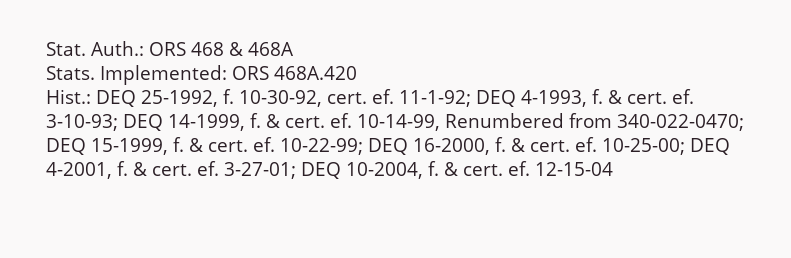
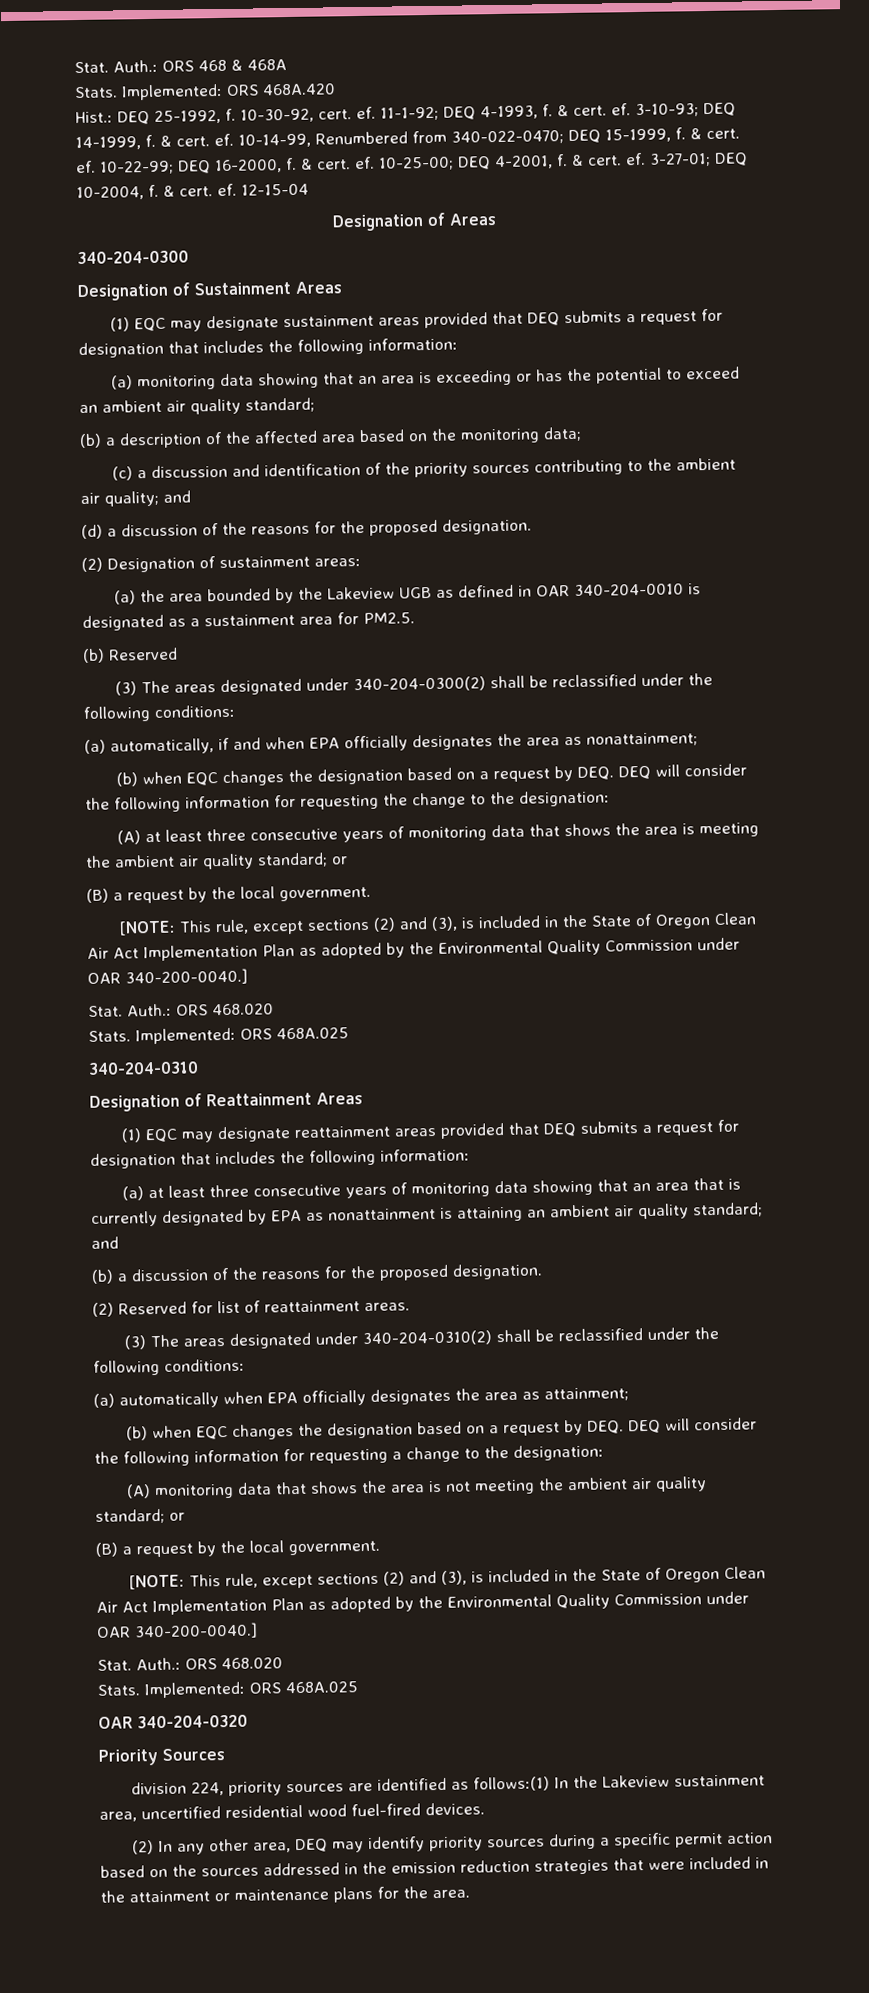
+ Designation of Areas
+ 340-204-0300
+ Designation of Sustainment Areas
+ (1) EQC may designate sustainment areas provided that DEQ submits a request for designation that includes the following information:
+ (a) monitoring data showing that an area is exceeding or has the potential to exceed an ambient air quality standard;
+ (b) a description of the affected area based on the monitoring data;
+ (c) a discussion and identification of the priority sources contributing to the ambient air quality; and
+ (d) a discussion of the reasons for the proposed designation.
+ (2) Designation of sustainment areas:
+ (a) the area bounded by the Lakeview UGB as defined in OAR 340-204-0010 is designated as a sustainment area for PM2.5.
+ (b) Reserved
+ (3) The areas designated under 340-204-0300(2) shall be reclassified under the following conditions:
+ (a) automatically, if and when EPA officially designates the area as nonattainment;
+ (b) when EQC changes the designation based on a request by DEQ. DEQ will consider the following information for requesting the change to the designation:
+ (A) at least three consecutive years of monitoring data that shows the area is meeting the ambient air quality standard; or
+ (B) a request by the local government.
+ [NOTE: This rule, except sections (2) and (3), is included in the State of Oregon Clean Air Act Implementation Plan as adopted by the Environmental Quality Commission under OAR 340-200-0040.]
+ Stat. Auth.: ORS 468.020
+ Stats. Implemented: ORS 468A.025
+ 340-204-0310
+ Designation of Reattainment Areas
+ (1) EQC may designate reattainment areas provided that DEQ submits a request for designation that includes the following information:
+ (a) at least three consecutive years of monitoring data showing that an area that is currently designated by EPA as nonattainment is attaining an ambient air quality standard; and
+ (b) a discussion of the reasons for the proposed designation.
+ (2) Reserved for list of reattainment areas.
+ (3) The areas designated under 340-204-0310(2) shall be reclassified under the following conditions:
+ (a) automatically when EPA officially designates the area as attainment;
+ (b) when EQC changes the designation based on a request by DEQ. DEQ will consider the following information for requesting a change to the designation:
+ (A) monitoring data that shows the area is not meeting the ambient air quality standard; or
+ (B) a request by the local government.
+ [NOTE: This rule, except sections (2) and (3), is included in the State of Oregon Clean Air Act Implementation Plan as adopted by the Environmental Quality Commission under OAR 340-200-0040.]
+ Stat. Auth.: ORS 468.020
+ Stats. Implemented: ORS 468A.025
+ OAR 340-204-0320
+ Priority Sources
+ division 224, priority sources are identified as follows:(1) In the Lakeview sustainment area, uncertified residential wood fuel-fired devices.
+ (2) In any other area, DEQ may identify priority sources during a specific permit action based on the sources addressed in the emission reduction strategies that were included in the attainment or maintenance plans for the area.

